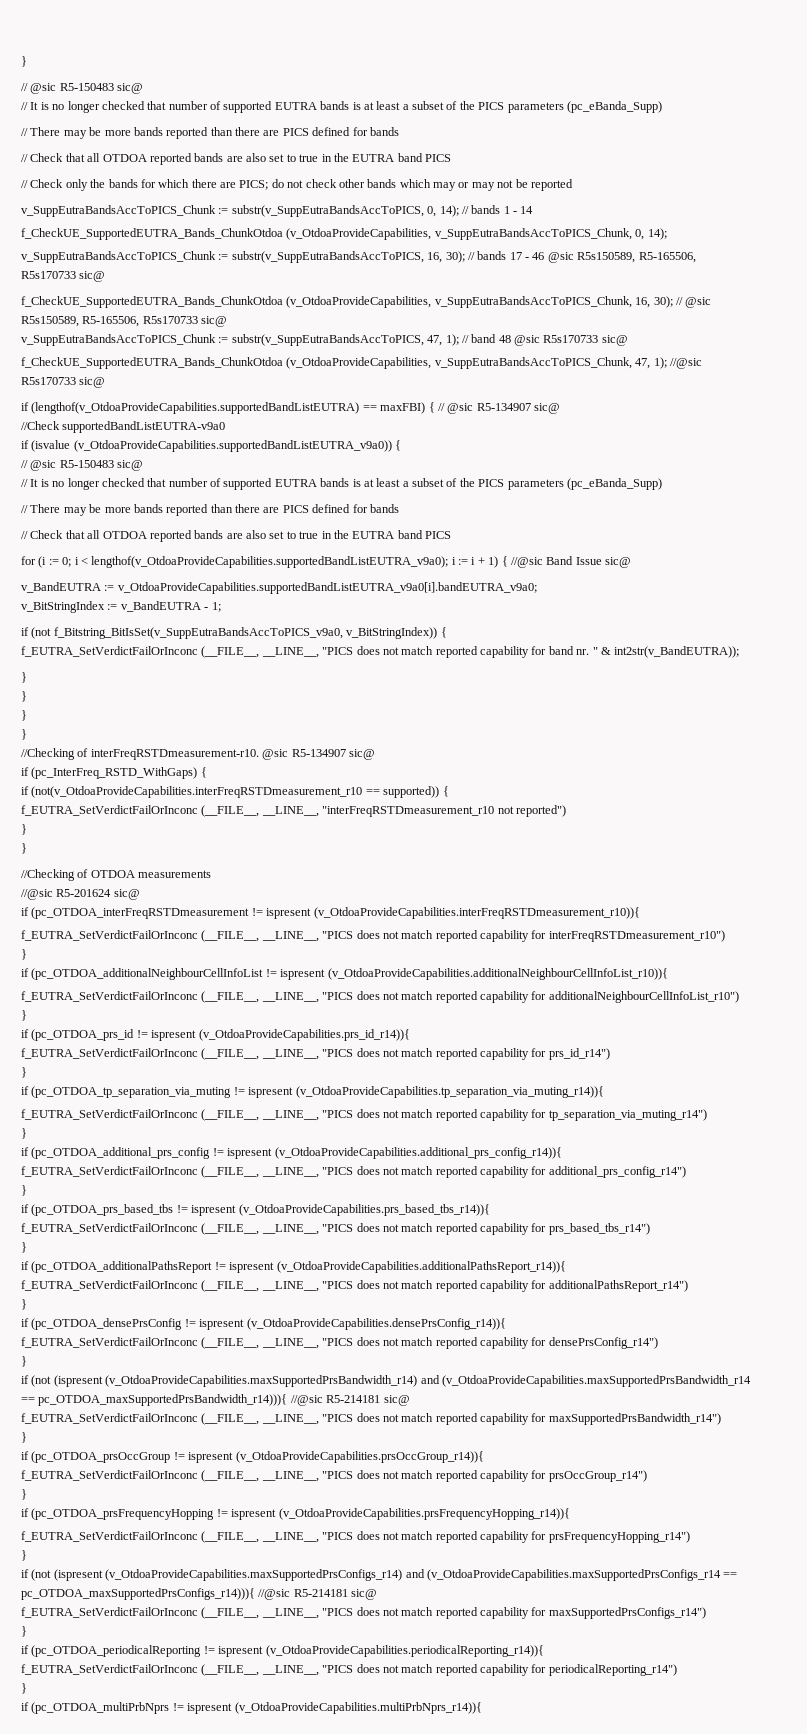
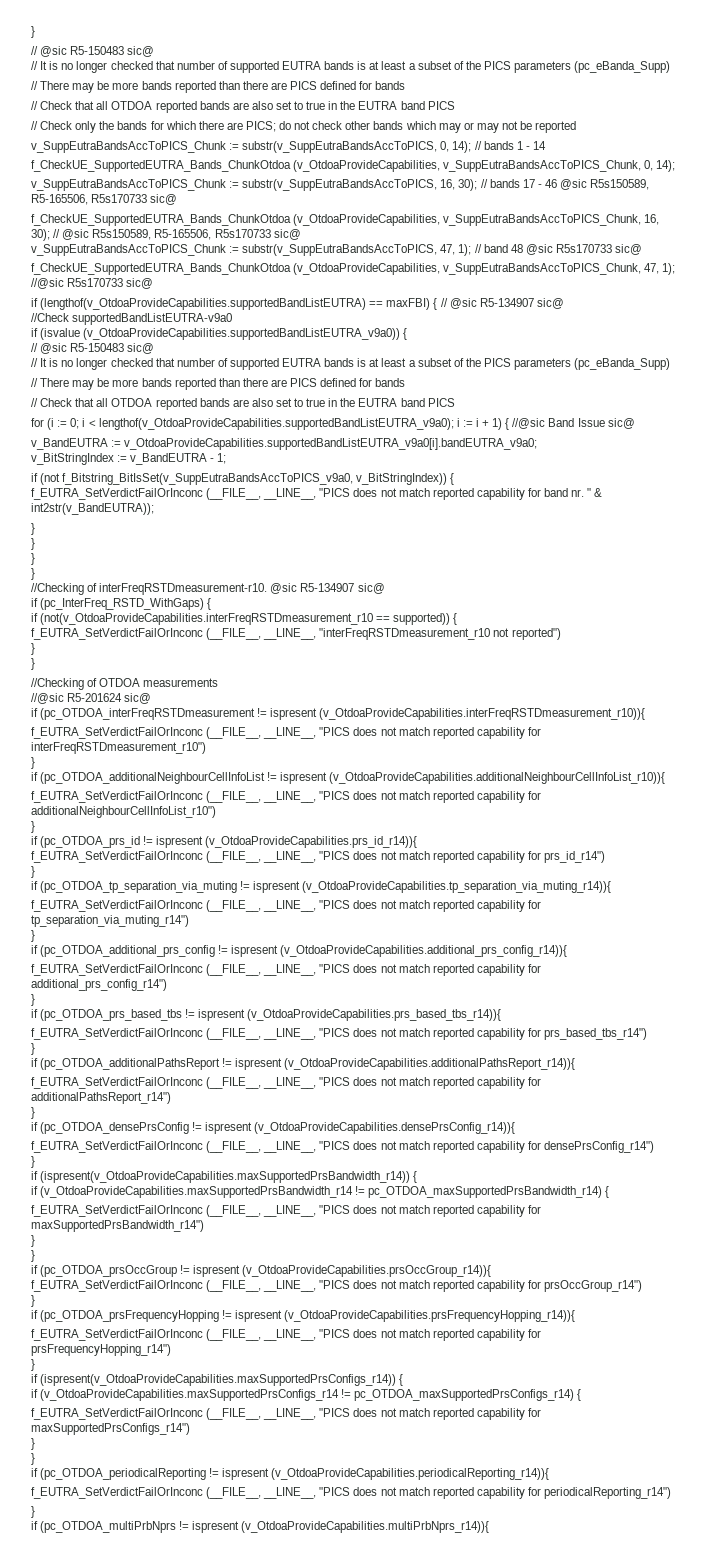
- if (not (ispresent (v_OtdoaProvideCapabilities.maxSupportedPrsBandwidth_r14) and (v_OtdoaProvideCapabilities.maxSupportedPrsBandwidth_r14 == pc_OTDOA_maxSupportedPrsBandwidth_r14))){ //@sic R5-214181 sic@
+ if (ispresent(v_OtdoaProvideCapabilities.maxSupportedPrsBandwidth_r14)) {
+ if (v_OtdoaProvideCapabilities.maxSupportedPrsBandwidth_r14 != pc_OTDOA_maxSupportedPrsBandwidth_r14) {
  f_EUTRA_SetVerdictFailOrInconc (__FILE__, __LINE__, "PICS does not match reported capability for maxSupportedPrsBandwidth_r14")
+ }
- if (not (ispresent (v_OtdoaProvideCapabilities.maxSupportedPrsConfigs_r14) and (v_OtdoaProvideCapabilities.maxSupportedPrsConfigs_r14 == pc_OTDOA_maxSupportedPrsConfigs_r14))){ //@sic R5-214181 sic@
+ if (ispresent(v_OtdoaProvideCapabilities.maxSupportedPrsConfigs_r14)) {
+ if (v_OtdoaProvideCapabilities.maxSupportedPrsConfigs_r14 != pc_OTDOA_maxSupportedPrsConfigs_r14) {
  f_EUTRA_SetVerdictFailOrInconc (__FILE__, __LINE__, "PICS does not match reported capability for maxSupportedPrsConfigs_r14")
+ }

